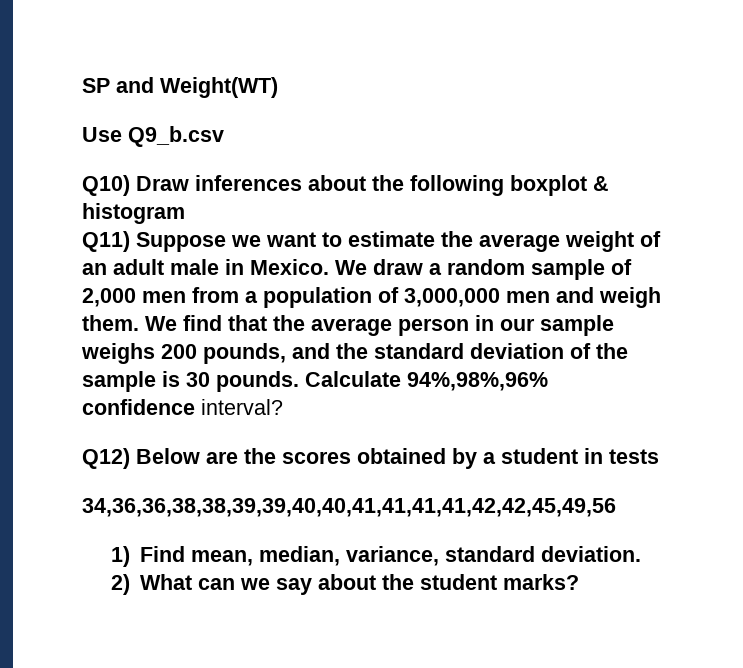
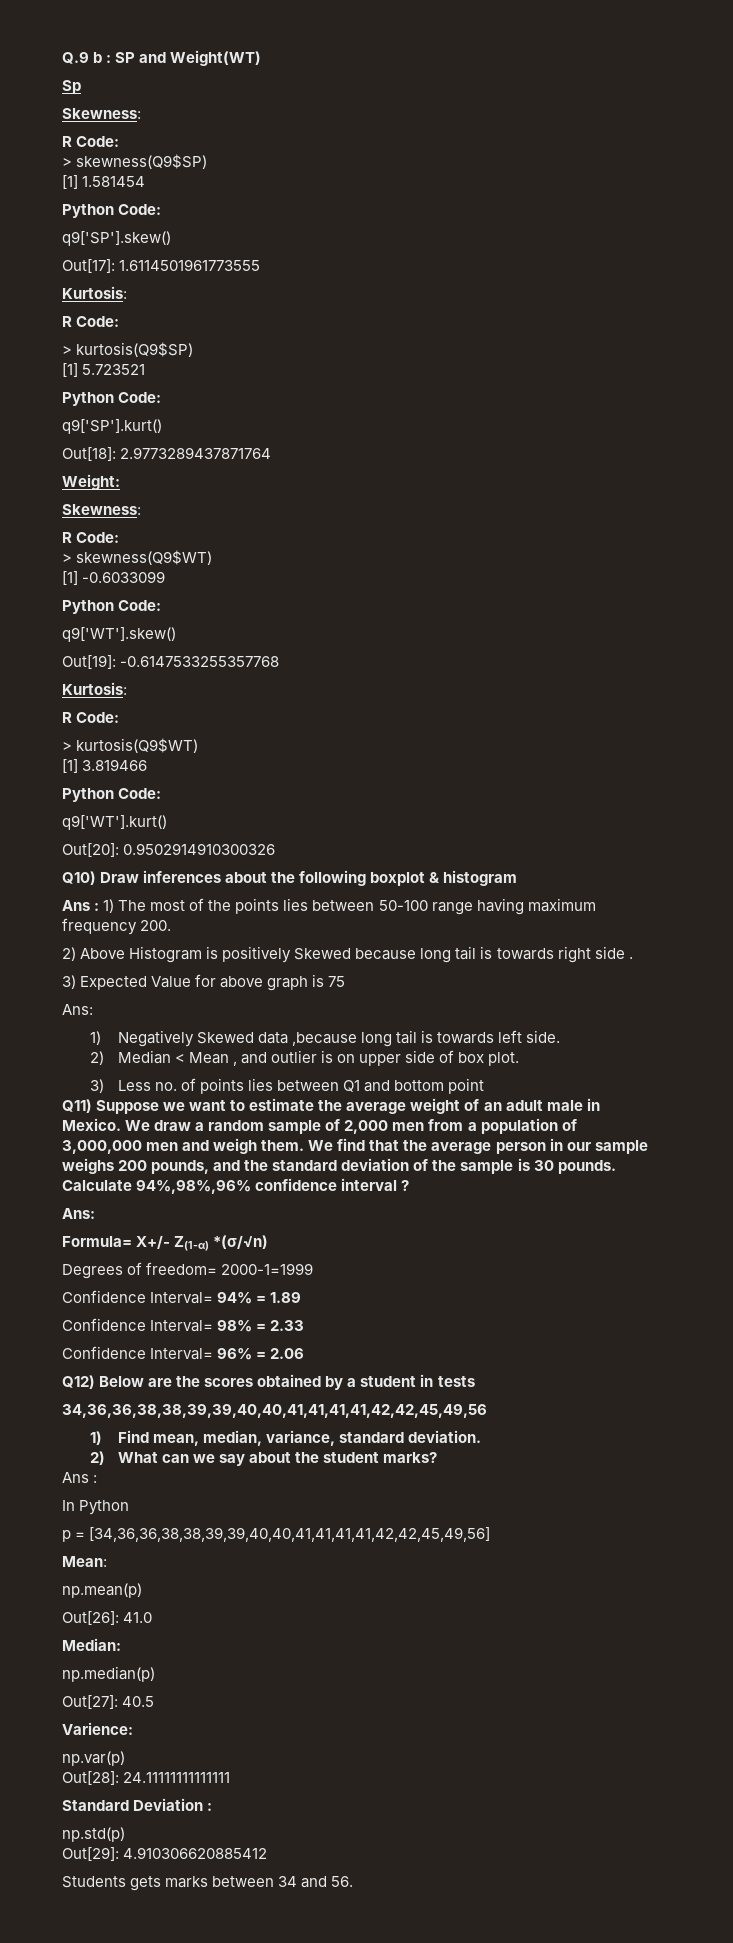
- SP and Weight(WT)
+ Q.9 b : SP and Weight(WT)
- Use Q9_b.csv
+ Sp
+ Skewness:
+ R Code:
+ > skewness(Q9$SP)
+ [1] 1.581454
+ Python Code:
+ q9['SP'].skew()
+ Out[17]: 1.6114501961773555
+ Kurtosis:
+ R Code:
+ > kurtosis(Q9$SP)
+ [1] 5.723521
+ Python Code:
+ q9['SP'].kurt()
+ Out[18]: 2.9773289437871764
+ Weight:
+ Skewness:
+ R Code:
+ > skewness(Q9$WT)
+ [1] -0.6033099
+ Python Code:
+ q9['WT'].skew()
+ Out[19]: -0.6147533255357768
+ Kurtosis:
+ R Code:
+ > kurtosis(Q9$WT)
+ [1] 3.819466
+ Python Code:
+ q9['WT'].kurt()
+ Out[20]: 0.9502914910300326
+ Ans : 1) The most of the points lies between 50-100 range having maximum frequency 200.
+ 2) Above Histogram is positively Skewed because long tail is towards right side .
+ 3) Expected Value for above graph is 75
+ Ans:
+ 1) Negatively Skewed data ,because long tail is towards left side.
+ 2) Median < Mean , and outlier is on upper side of box plot.
+ 3) Less no. of points lies between Q1 and bottom point
- Calculate 94%,98%,96% confidence interval?
+ Calculate 94%,98%,96% confidence interval ?
+ Ans:
+ Formula= X+/- Z(1-α) *(σ/√n)
+ Degrees of freedom= 2000-1=1999
+ Confidence Interval= 94% = 1.89
+ Confidence Interval= 98% = 2.33
+ Confidence Interval= 96% = 2.06
  2) What can we say about the student marks?
+ Ans :
+ In Python
+ p = [34,36,36,38,38,39,39,40,40,41,41,41,41,42,42,45,49,56]
+ Mean:
+ np.mean(p)
+ Out[26]: 41.0
+ Median:
+ np.median(p)
+ Out[27]: 40.5
+ Varience:
+ np.var(p)
+ Out[28]: 24.11111111111111
+ Standard Deviation :
+ np.std(p)
+ Out[29]: 4.910306620885412
+ Students gets marks between 34 and 56.

